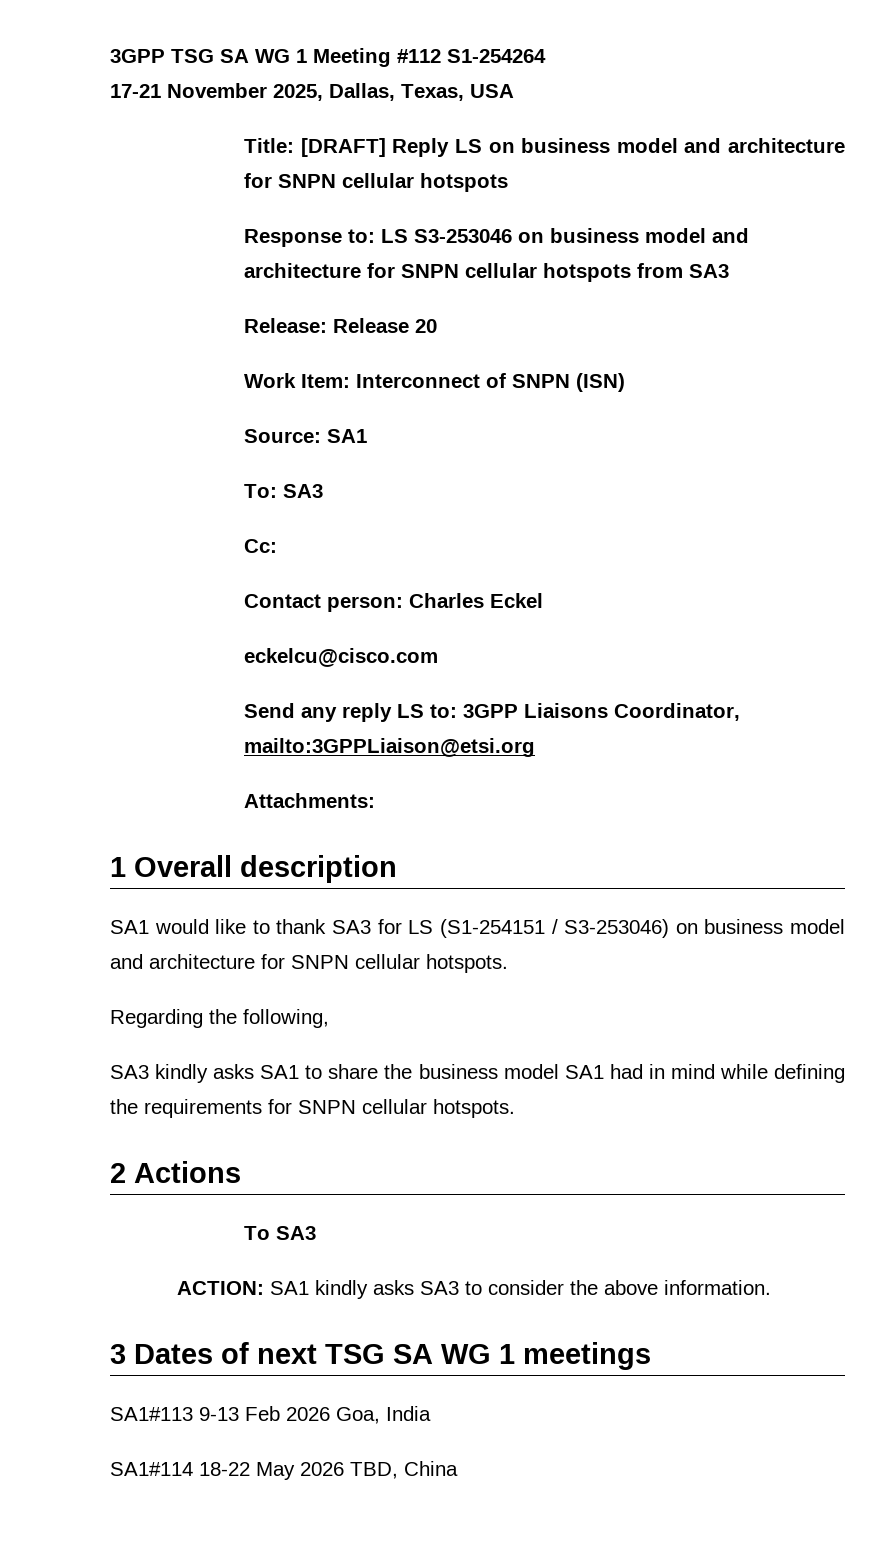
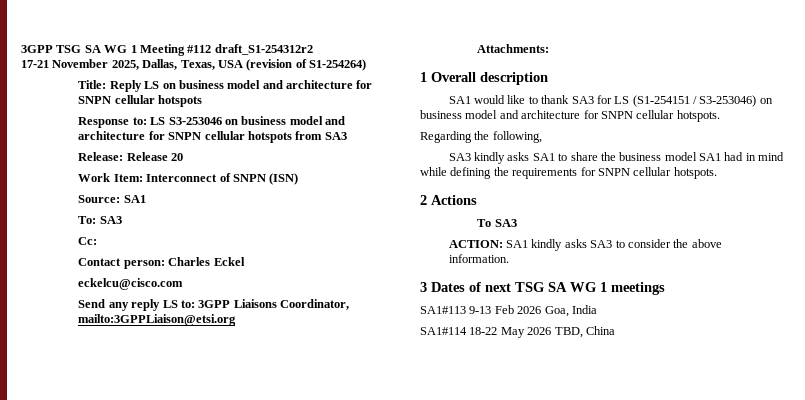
- 3GPP TSG SA WG 1 Meeting #112 S1-254264
+ 3GPP TSG SA WG 1 Meeting #112 draft_S1-254312r2
- 17-21 November 2025, Dallas, Texas, USA
+ 17-21 November 2025, Dallas, Texas, USA (revision of S1-254264)
- Title: [DRAFT] Reply LS on business model and architecture for SNPN cellular hotspots
+ Title: Reply LS on business model and architecture for SNPN cellular hotspots

